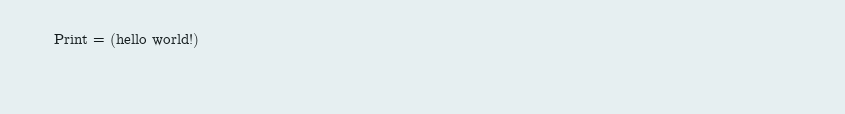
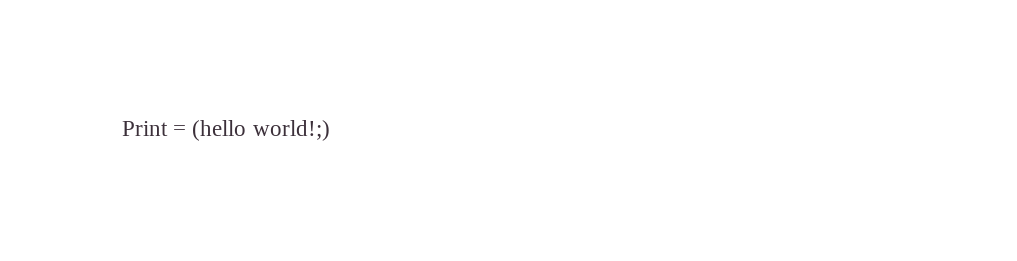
- Print = (hello world!)
+ Print = (hello world!;)

